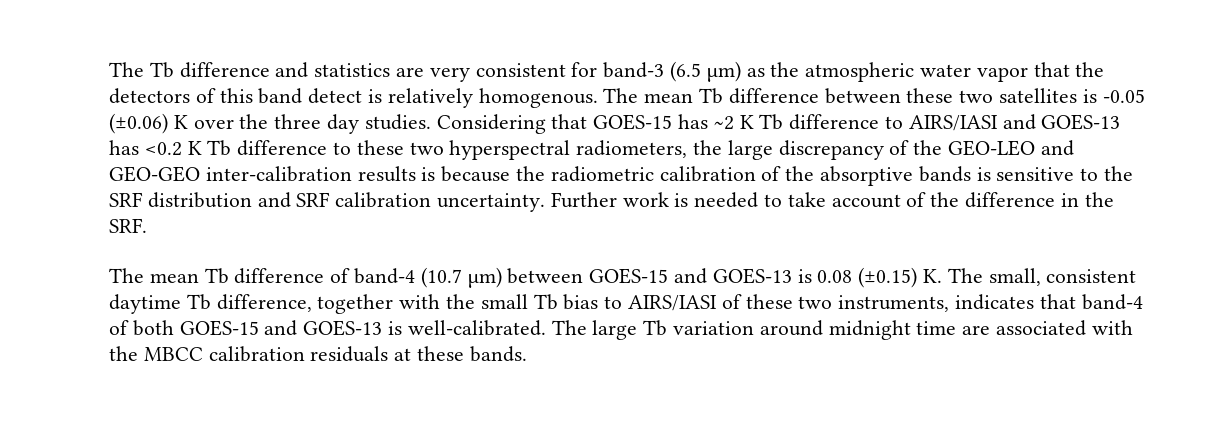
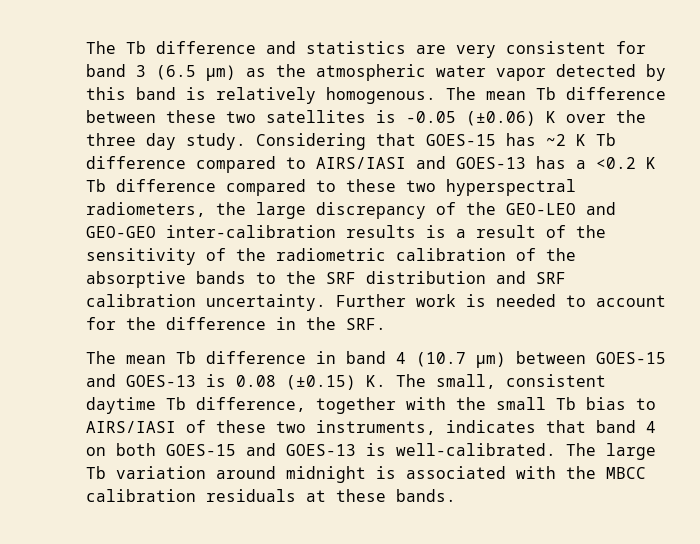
- The Tb difference and statistics are very consistent for band-3 (6.5 µm) as the atmospheric water vapor that the detectors of this band detect is relatively homogenous.
+ The Tb difference and statistics are very consistent for band 3 (6.5 µm) as the atmospheric water vapor detected by this band is relatively homogenous.
- The mean Tb difference between these two satellites is -0.05 (±0.06) K over the three day studies.
+ The mean Tb difference between these two satellites is -0.05 (±0.06) K over the three day study.
- Considering that GOES-15 has ~2 K Tb difference to AIRS/IASI and GOES-13 has <0.2 K Tb difference to these two hyperspectral radiometers, the large discrepancy of the GEO-LEO and GEO-GEO inter-calibration results is because the radiometric calibration of the absorptive bands is sensitive to the SRF distribution and SRF calibration uncertainty.
+ Considering that GOES-15 has ~2 K Tb difference compared to AIRS/IASI and GOES-13 has a <0.2 K Tb difference compared to these two hyperspectral radiometers, the large discrepancy of the GEO-LEO and GEO-GEO inter-calibration results is a result of the sensitivity of the radiometric calibration of the absorptive bands to the SRF distribution and SRF calibration uncertainty.
- Further work is needed to take account of the difference in the SRF.
+ Further work is needed to account for the difference in the SRF.
- The mean Tb difference of band-4 (10.7 µm) between GOES-15 and GOES-13 is 0.08 (±0.15) K. The small, consistent daytime Tb difference, together with the small Tb bias to AIRS/IASI of these two instruments, indicates that band-4 of both GOES-15 and GOES-13 is well-calibrated.
+ The mean Tb difference in band 4 (10.7 µm) between GOES-15 and GOES-13 is 0.08 (±0.15) K. The small, consistent daytime Tb difference, together with the small Tb bias to AIRS/IASI of these two instruments, indicates that band 4 on both GOES-15 and GOES-13 is well-calibrated.
- The large Tb variation around midnight time are associated with the MBCC calibration residuals at these bands.
+ The large Tb variation around midnight is associated with the MBCC calibration residuals at these bands.

